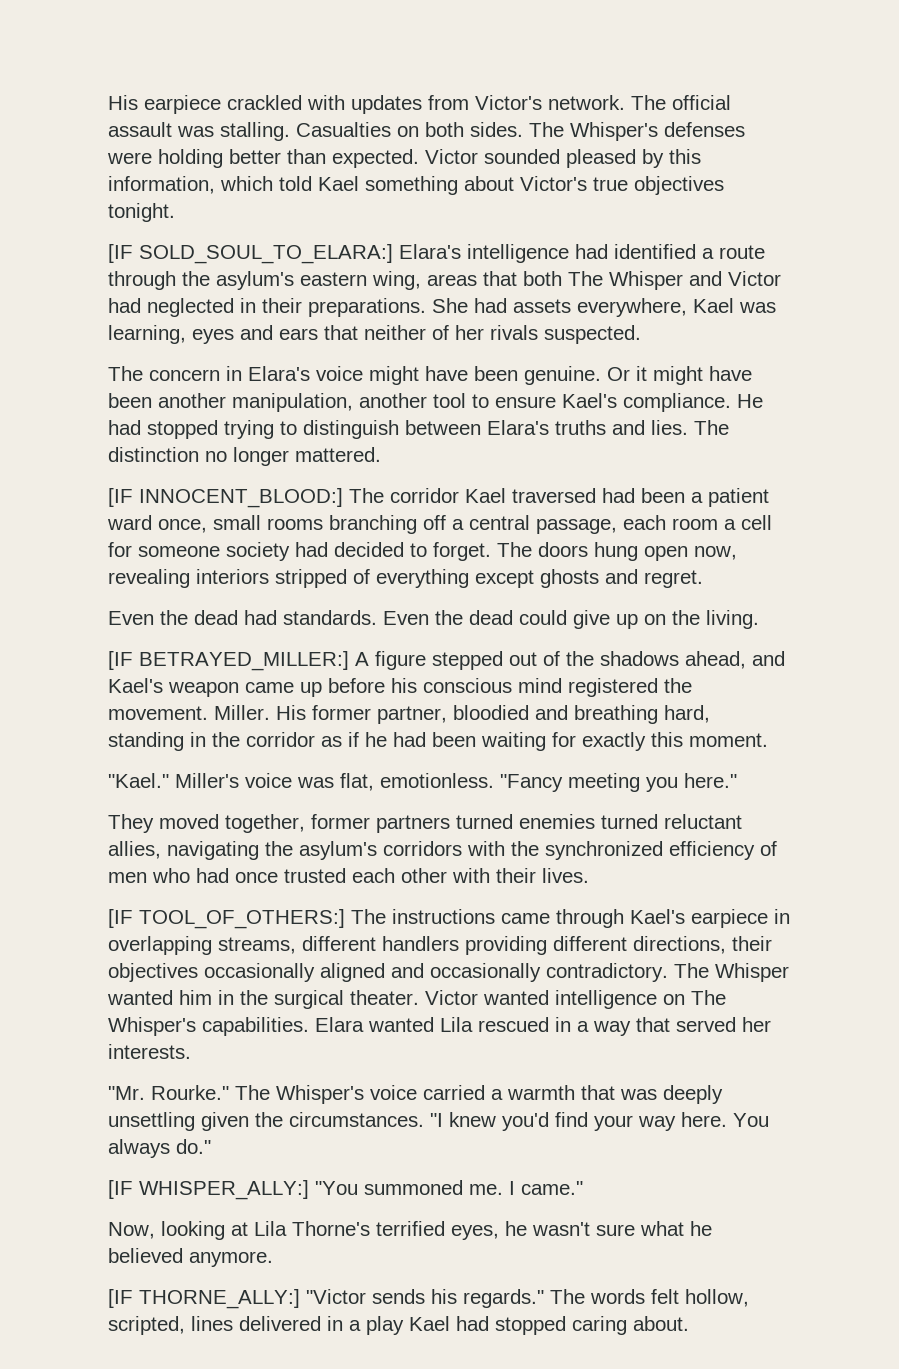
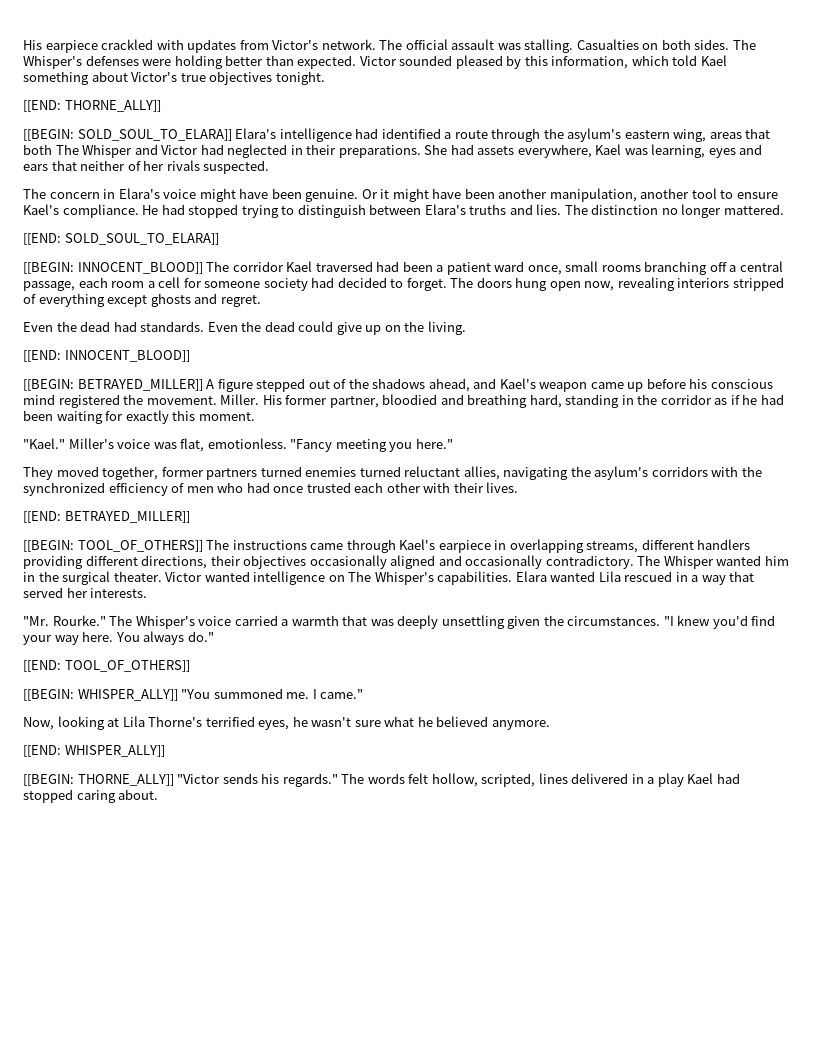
- [IF SOLD_SOUL_TO_ELARA:] Elara's intelligence had identified a route through the asylum's eastern wing, areas that both The Whisper and Victor had neglected in their preparations.
+ [[END: THORNE_ALLY]]
+ [[BEGIN: SOLD_SOUL_TO_ELARA]] Elara's intelligence had identified a route through the asylum's eastern wing, areas that both The Whisper and Victor had neglected in their preparations.
- [IF INNOCENT_BLOOD:] The corridor Kael traversed had been a patient ward once, small rooms branching off a central passage, each room a cell for someone society had decided to forget.
+ [[END: SOLD_SOUL_TO_ELARA]]
+ [[BEGIN: INNOCENT_BLOOD]] The corridor Kael traversed had been a patient ward once, small rooms branching off a central passage, each room a cell for someone society had decided to forget.
- [IF BETRAYED_MILLER:] A figure stepped out of the shadows ahead, and Kael's weapon came up before his conscious mind registered the movement.
+ [[END: INNOCENT_BLOOD]]
+ [[BEGIN: BETRAYED_MILLER]] A figure stepped out of the shadows ahead, and Kael's weapon came up before his conscious mind registered the movement.
- [IF TOOL_OF_OTHERS:] The instructions came through Kael's earpiece in overlapping streams, different handlers providing different directions, their objectives occasionally aligned and occasionally contradictory.
+ [[END: BETRAYED_MILLER]]
+ [[BEGIN: TOOL_OF_OTHERS]] The instructions came through Kael's earpiece in overlapping streams, different handlers providing different directions, their objectives occasionally aligned and occasionally contradictory.
- [IF WHISPER_ALLY:] "You summoned me.
+ [[END: TOOL_OF_OTHERS]]
+ [[BEGIN: WHISPER_ALLY]] "You summoned me.
- [IF THORNE_ALLY:] "Victor sends his regards."
+ [[END: WHISPER_ALLY]]
+ [[BEGIN: THORNE_ALLY]] "Victor sends his regards."

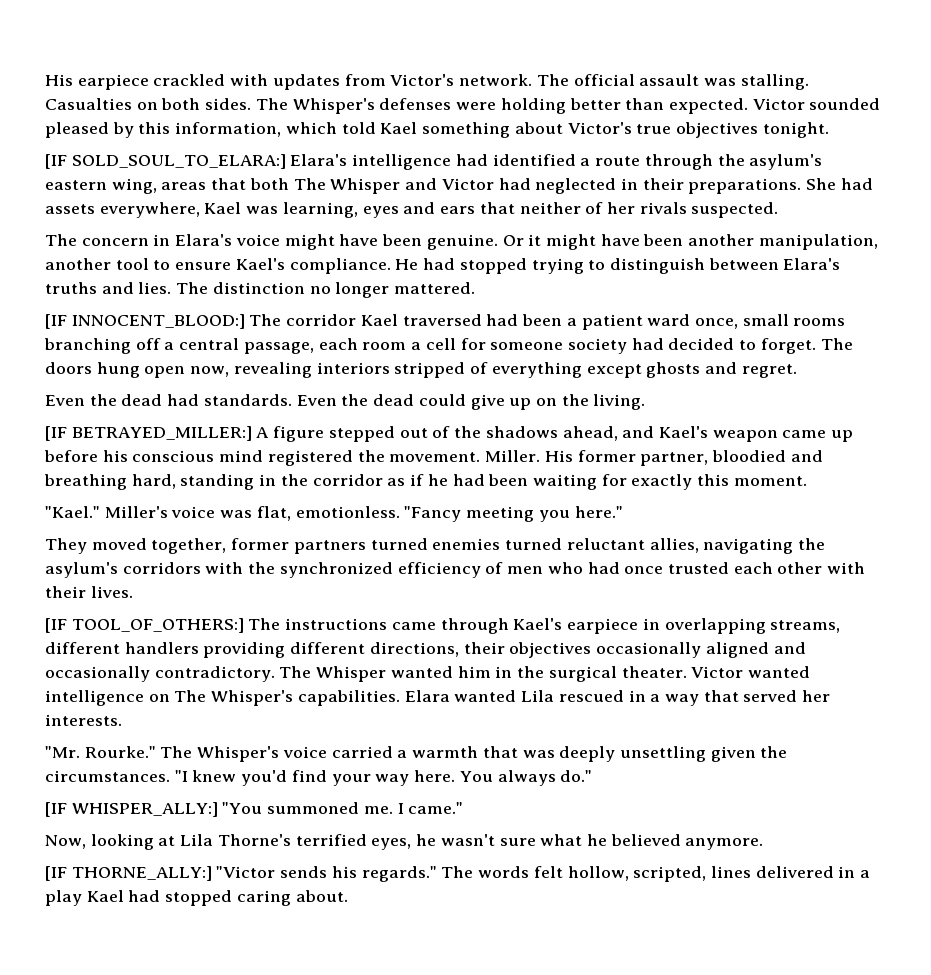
- [[END: THORNE_ALLY]]
- [[BEGIN: SOLD_SOUL_TO_ELARA]] Elara's intelligence had identified a route through the asylum's eastern wing, areas that both The Whisper and Victor had neglected in their preparations.
+ [IF SOLD_SOUL_TO_ELARA:] Elara's intelligence had identified a route through the asylum's eastern wing, areas that both The Whisper and Victor had neglected in their preparations.
- [[END: SOLD_SOUL_TO_ELARA]]
- [[BEGIN: INNOCENT_BLOOD]] The corridor Kael traversed had been a patient ward once, small rooms branching off a central passage, each room a cell for someone society had decided to forget.
+ [IF INNOCENT_BLOOD:] The corridor Kael traversed had been a patient ward once, small rooms branching off a central passage, each room a cell for someone society had decided to forget.
- [[END: INNOCENT_BLOOD]]
- [[BEGIN: BETRAYED_MILLER]] A figure stepped out of the shadows ahead, and Kael's weapon came up before his conscious mind registered the movement.
+ [IF BETRAYED_MILLER:] A figure stepped out of the shadows ahead, and Kael's weapon came up before his conscious mind registered the movement.
- [[END: BETRAYED_MILLER]]
- [[BEGIN: TOOL_OF_OTHERS]] The instructions came through Kael's earpiece in overlapping streams, different handlers providing different directions, their objectives occasionally aligned and occasionally contradictory.
+ [IF TOOL_OF_OTHERS:] The instructions came through Kael's earpiece in overlapping streams, different handlers providing different directions, their objectives occasionally aligned and occasionally contradictory.
- [[END: TOOL_OF_OTHERS]]
- [[BEGIN: WHISPER_ALLY]] "You summoned me.
+ [IF WHISPER_ALLY:] "You summoned me.
- [[END: WHISPER_ALLY]]
- [[BEGIN: THORNE_ALLY]] "Victor sends his regards."
+ [IF THORNE_ALLY:] "Victor sends his regards."

